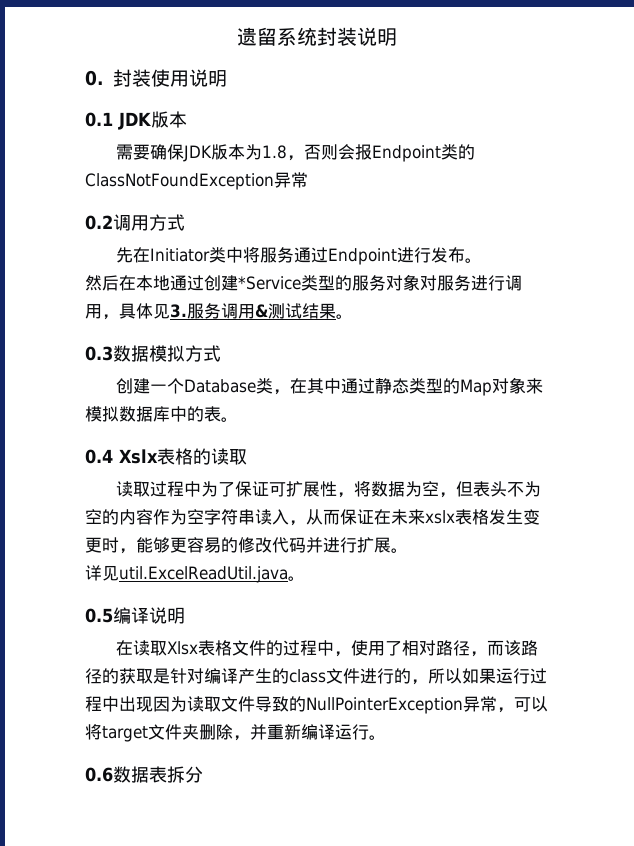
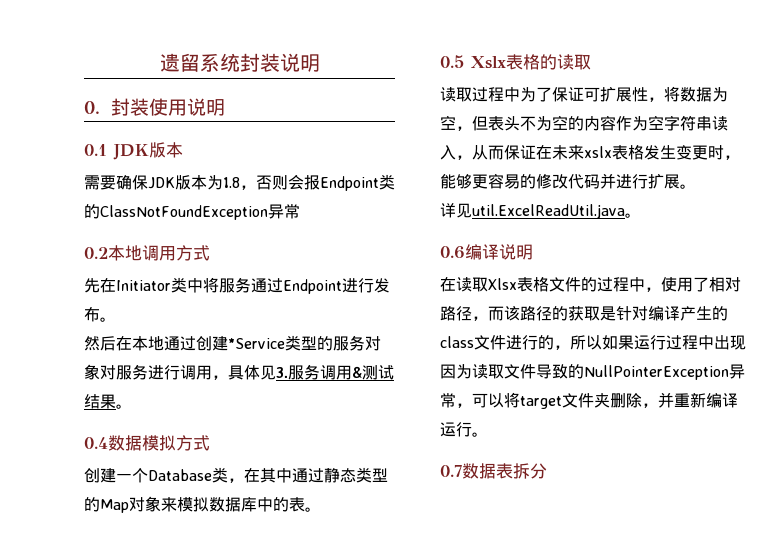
- 0.2调用方式
+ 0.2本地调用方式
- 0.3数据模拟方式
+ 0.4数据模拟方式
- 0.4 Xslx表格的读取
+ 0.5 Xslx表格的读取
- 0.5编译说明
+ 0.6编译说明
- 0.6数据表拆分
+ 0.7数据表拆分

